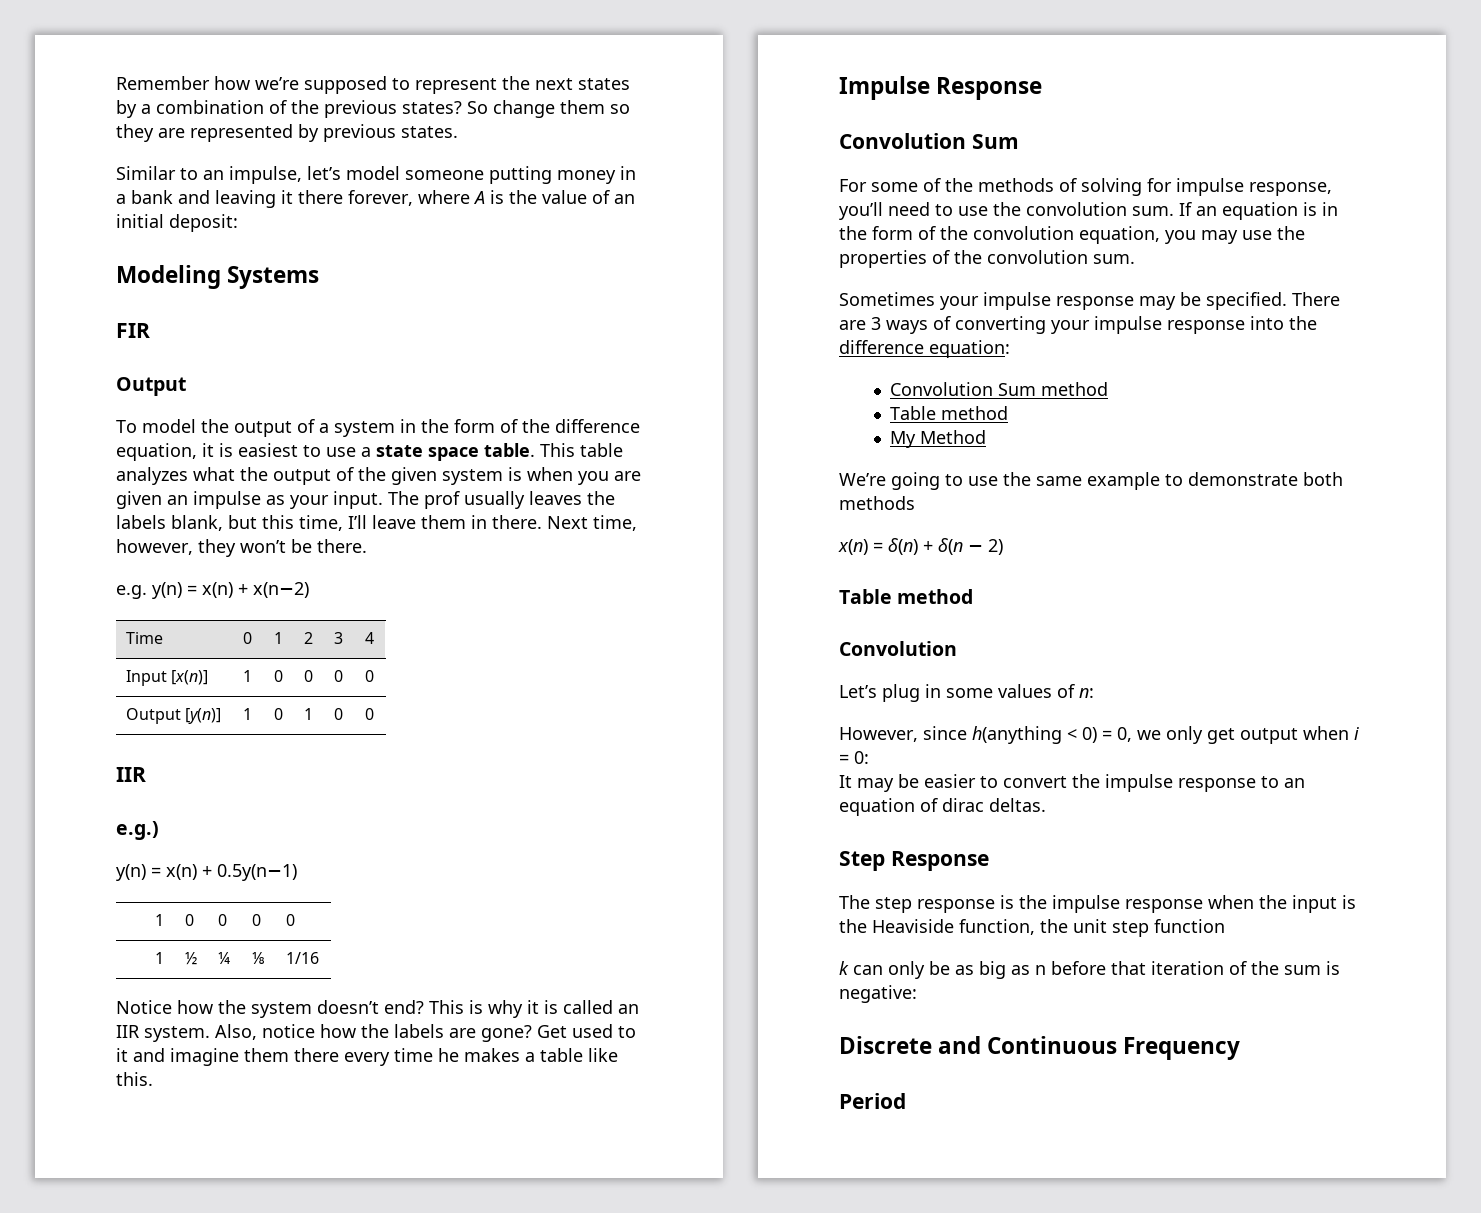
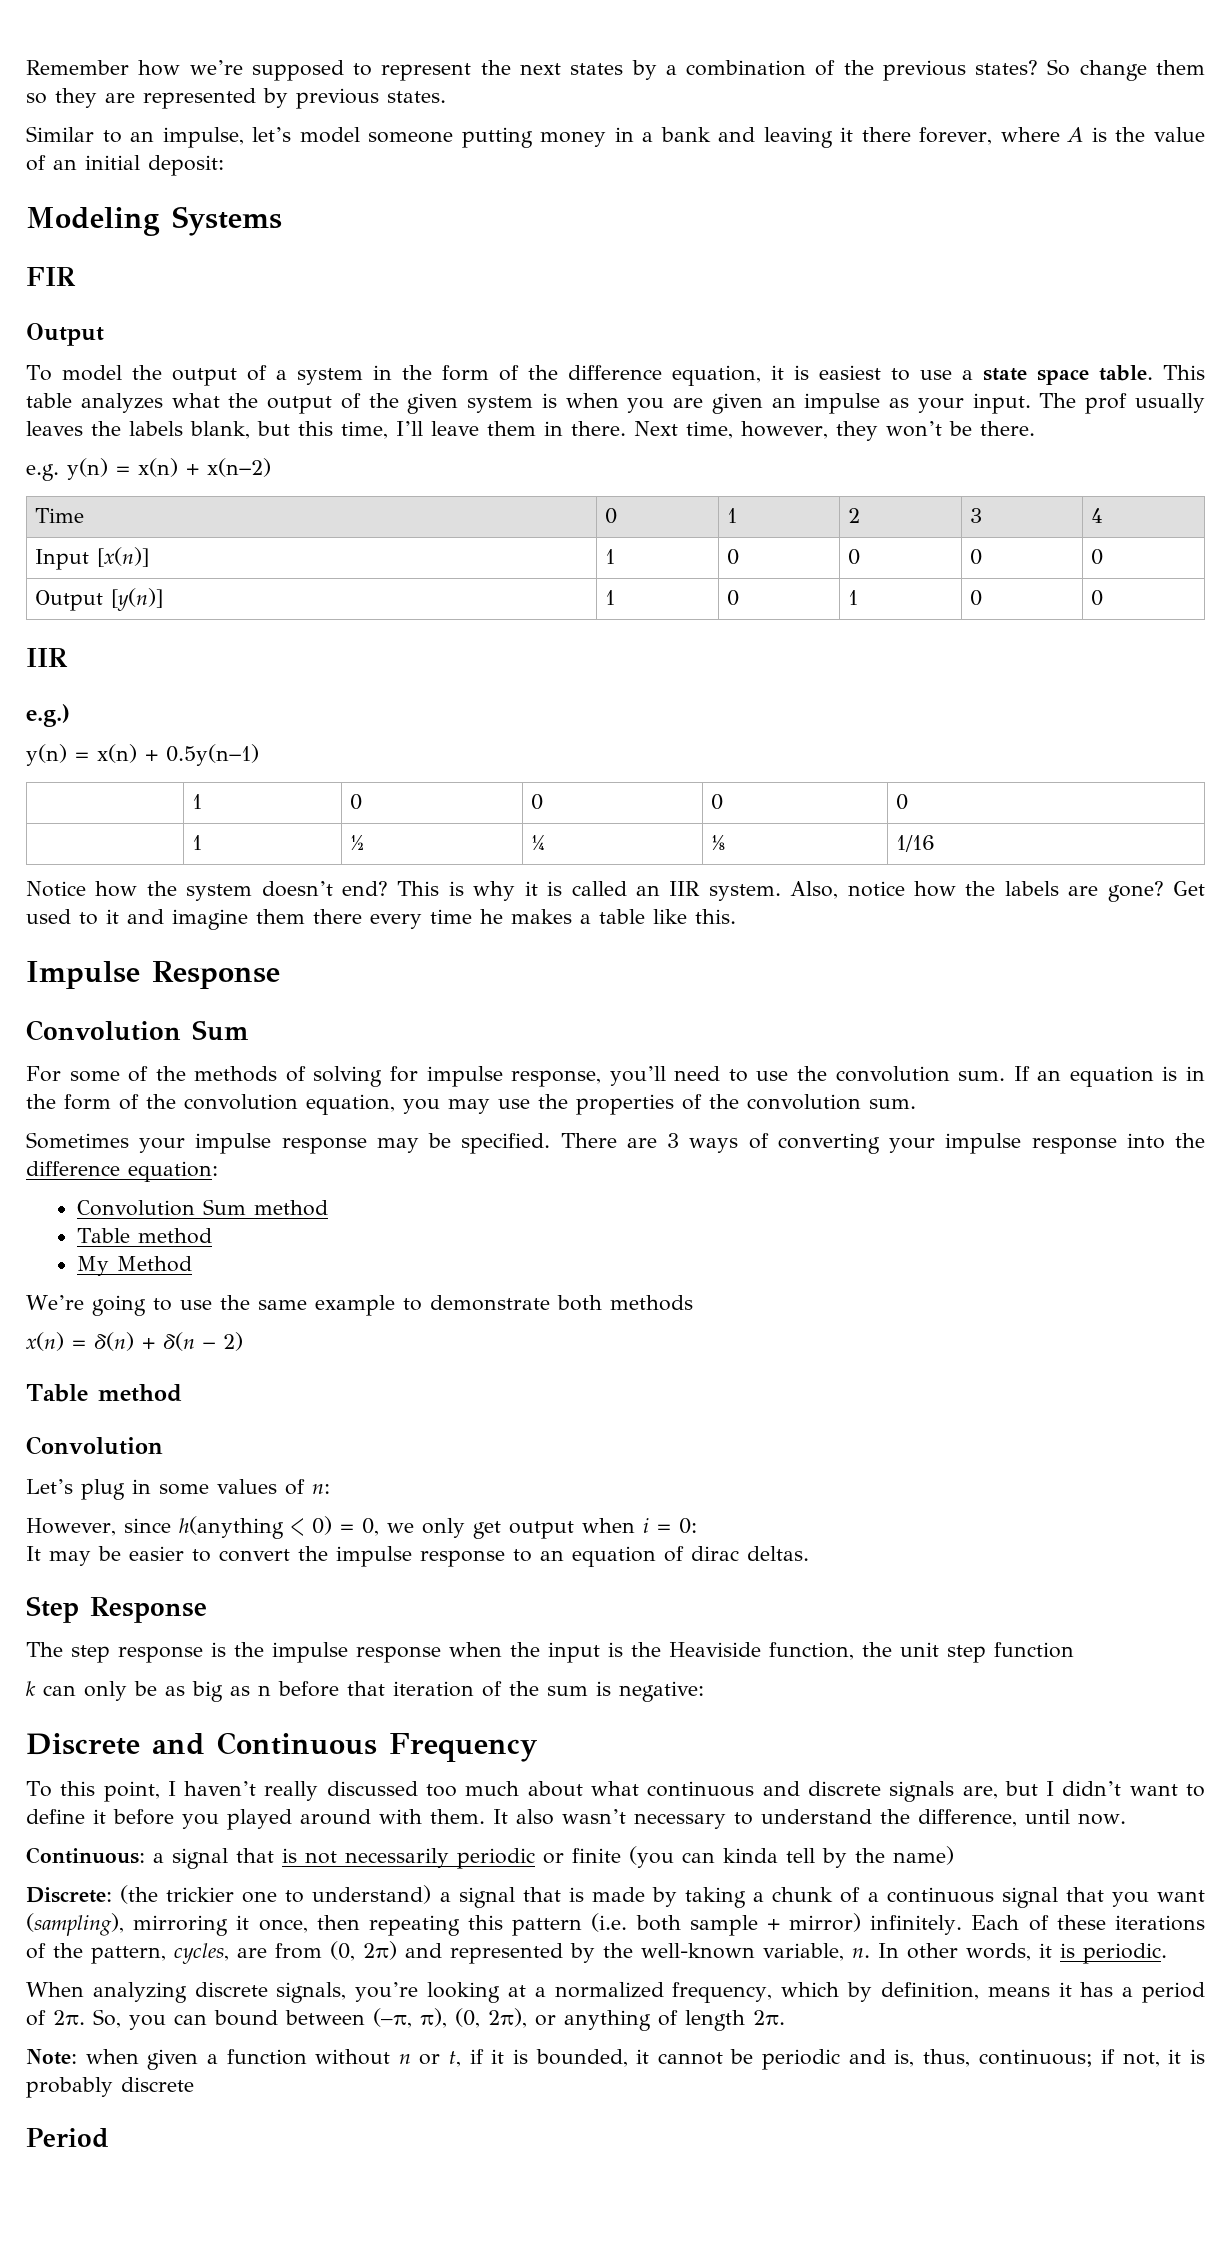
+ To this point, I haven’t really discussed too much about what continuous and discrete signals are, but I didn’t want to define it before you played around with them. It also wasn’t necessary to understand the difference, until now.
+ Continuous: a signal that is not necessarily periodic or finite (you can kinda tell by the name)
+ Discrete: (the trickier one to understand) a signal that is made by taking a chunk of a continuous signal that you want (sampling), mirroring it once, then repeating this pattern (i.e. both sample + mirror) infinitely. Each of these iterations of the pattern, cycles, are from (0, 2π) and represented by the well-known variable, n. In other words, it is periodic.
+ When analyzing discrete signals, you’re looking at a normalized frequency, which by definition, means it has a period of 2π. So, you can bound between (–π, π), (0, 2π), or anything of length 2π.
+ Note: when given a function without n or t, if it is bounded, it cannot be periodic and is, thus, continuous; if not, it is probably discrete

